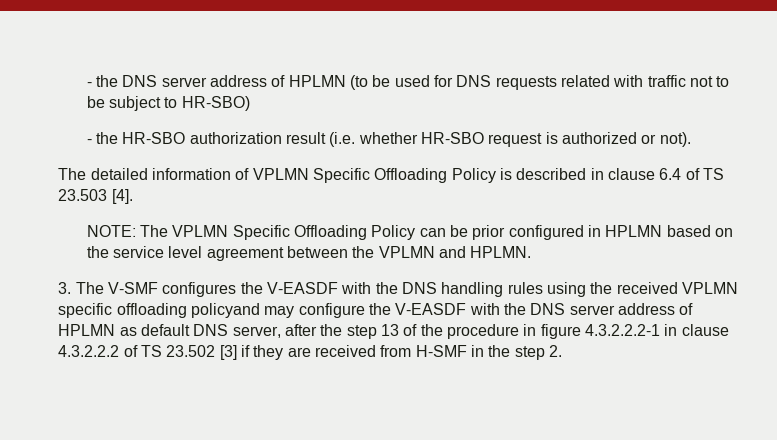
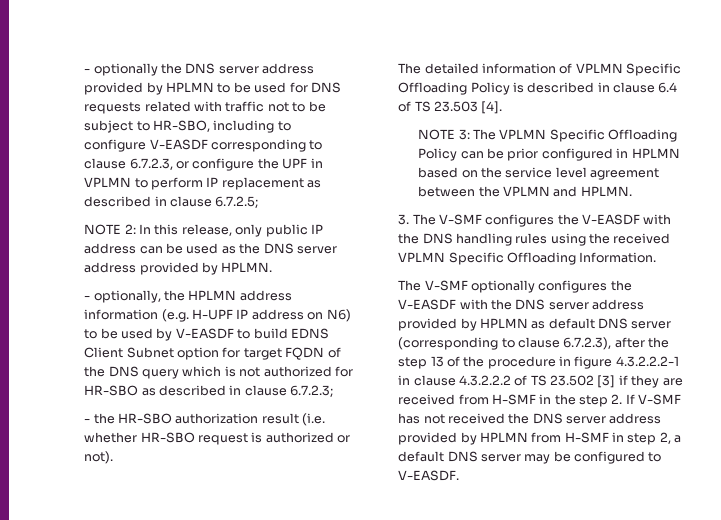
- - the DNS server address of HPLMN (to be used for DNS requests related with traffic not to be subject to HR-SBO)
+ - optionally the DNS server address provided by HPLMN to be used for DNS requests related with traffic not to be subject to HR-SBO, including to configure V-EASDF corresponding to clause 6.7.2.3, or configure the UPF in VPLMN to perform IP replacement as described in clause 6.7.2.5;
+ NOTE 2: In this release, only public IP address can be used as the DNS server address provided by HPLMN.
+ - optionally, the HPLMN address information (e.g. H-UPF IP address on N6) to be used by V-EASDF to build EDNS Client Subnet option for target FQDN of the DNS query which is not authorized for HR-SBO as described in clause 6.7.2.3;
- NOTE: The VPLMN Specific Offloading Policy can be prior configured in HPLMN based on the service level agreement between the VPLMN and HPLMN.
+ NOTE 3: The VPLMN Specific Offloading Policy can be prior configured in HPLMN based on the service level agreement between the VPLMN and HPLMN.
- 3. The V-SMF configures the V-EASDF with the DNS handling rules using the received VPLMN specific offloading policyand may configure the V-EASDF with the DNS server address of HPLMN as default DNS server, after the step 13 of the procedure in figure 4.3.2.2.2-1 in clause 4.3.2.2.2 of TS 23.502 [3] if they are received from H-SMF in the step 2.
+ 3. The V-SMF configures the V-EASDF with the DNS handling rules using the received VPLMN Specific Offloading Information.
+ The V-SMF optionally configures the V-EASDF with the DNS server address provided by HPLMN as default DNS server (corresponding to clause 6.7.2.3), after the step 13 of the procedure in figure 4.3.2.2.2-1 in clause 4.3.2.2.2 of TS 23.502 [3] if they are received from H-SMF in the step 2. If V-SMF has not received the DNS server address provided by HPLMN from H-SMF in step 2, a default DNS server may be configured to V-EASDF.

